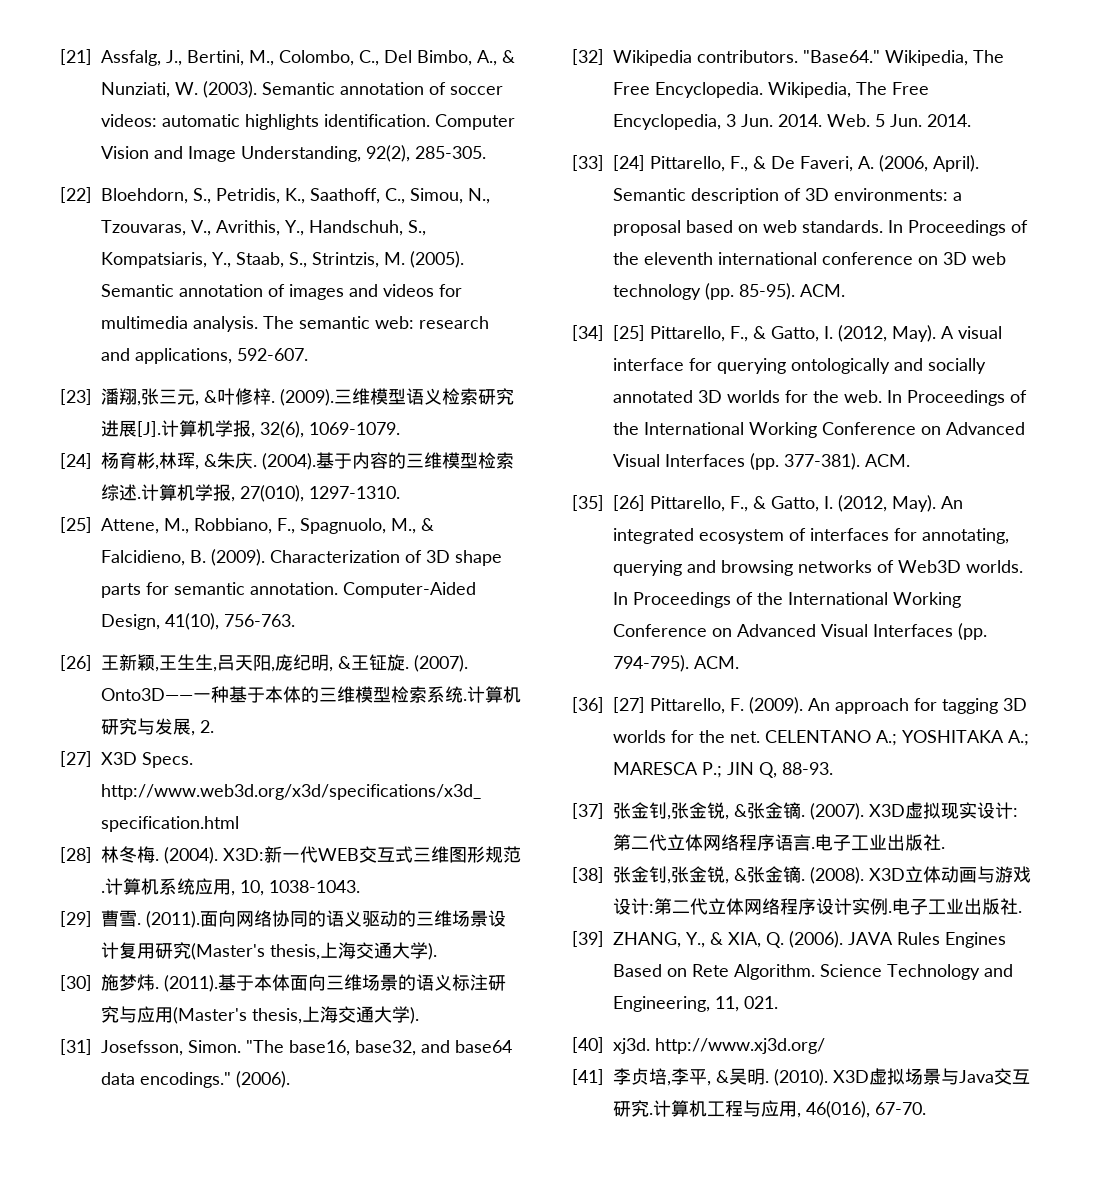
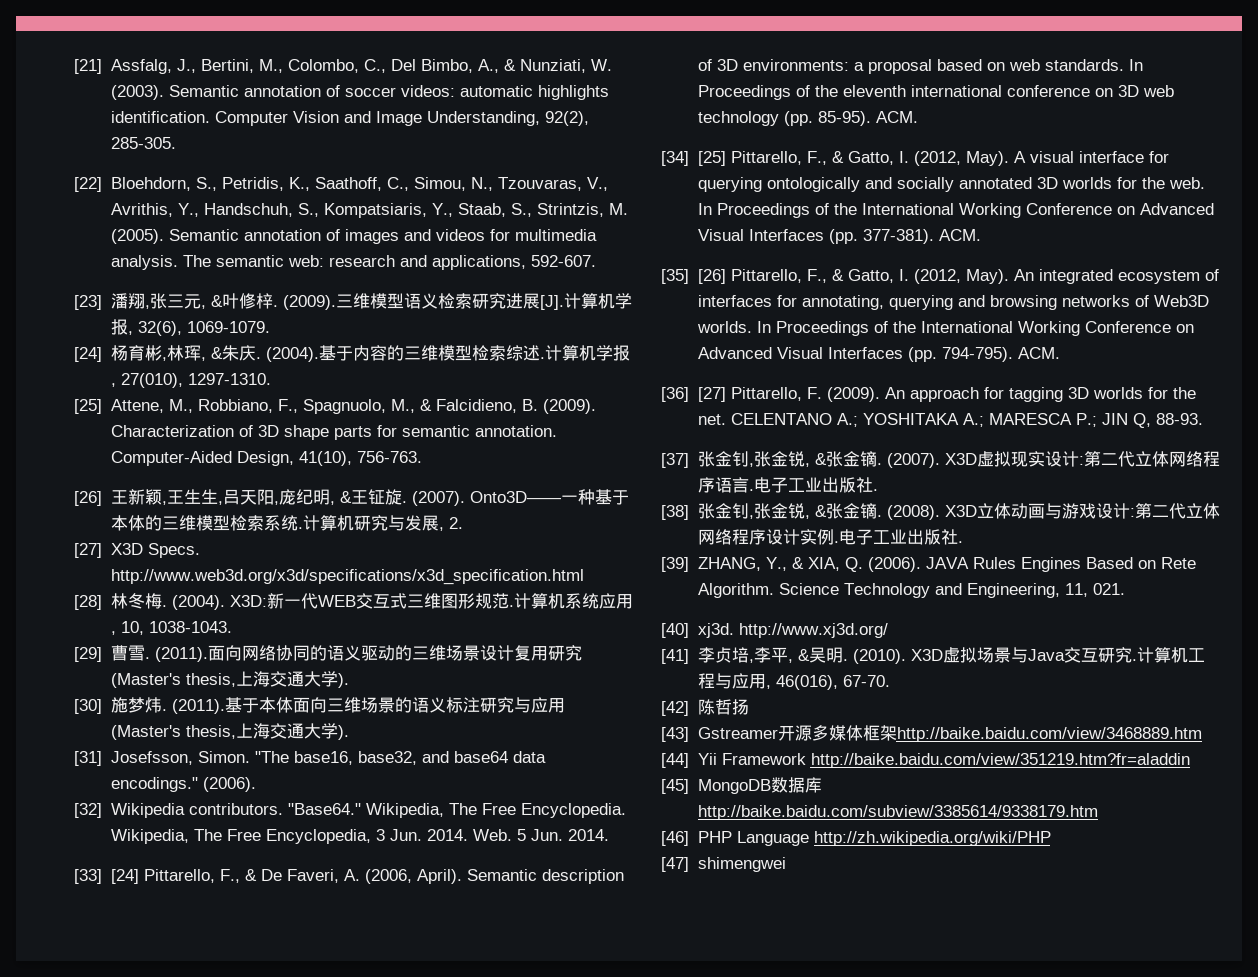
+ [42]陈哲扬
+ [43] Gstreamer开源多媒体框架http://baike.baidu.com/view/3468889.htm
+ [44] Yii Framework http://baike.baidu.com/view/351219.htm?fr=aladdin
+ [45] MongoDB数据库http://baike.baidu.com/subview/3385614/9338179.htm
+ [46] PHP Language http://zh.wikipedia.org/wiki/PHP
+ [47] shimengwei

